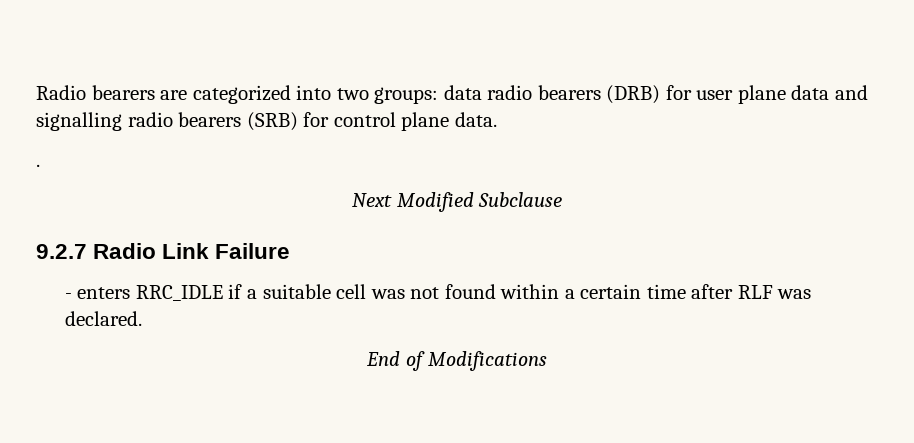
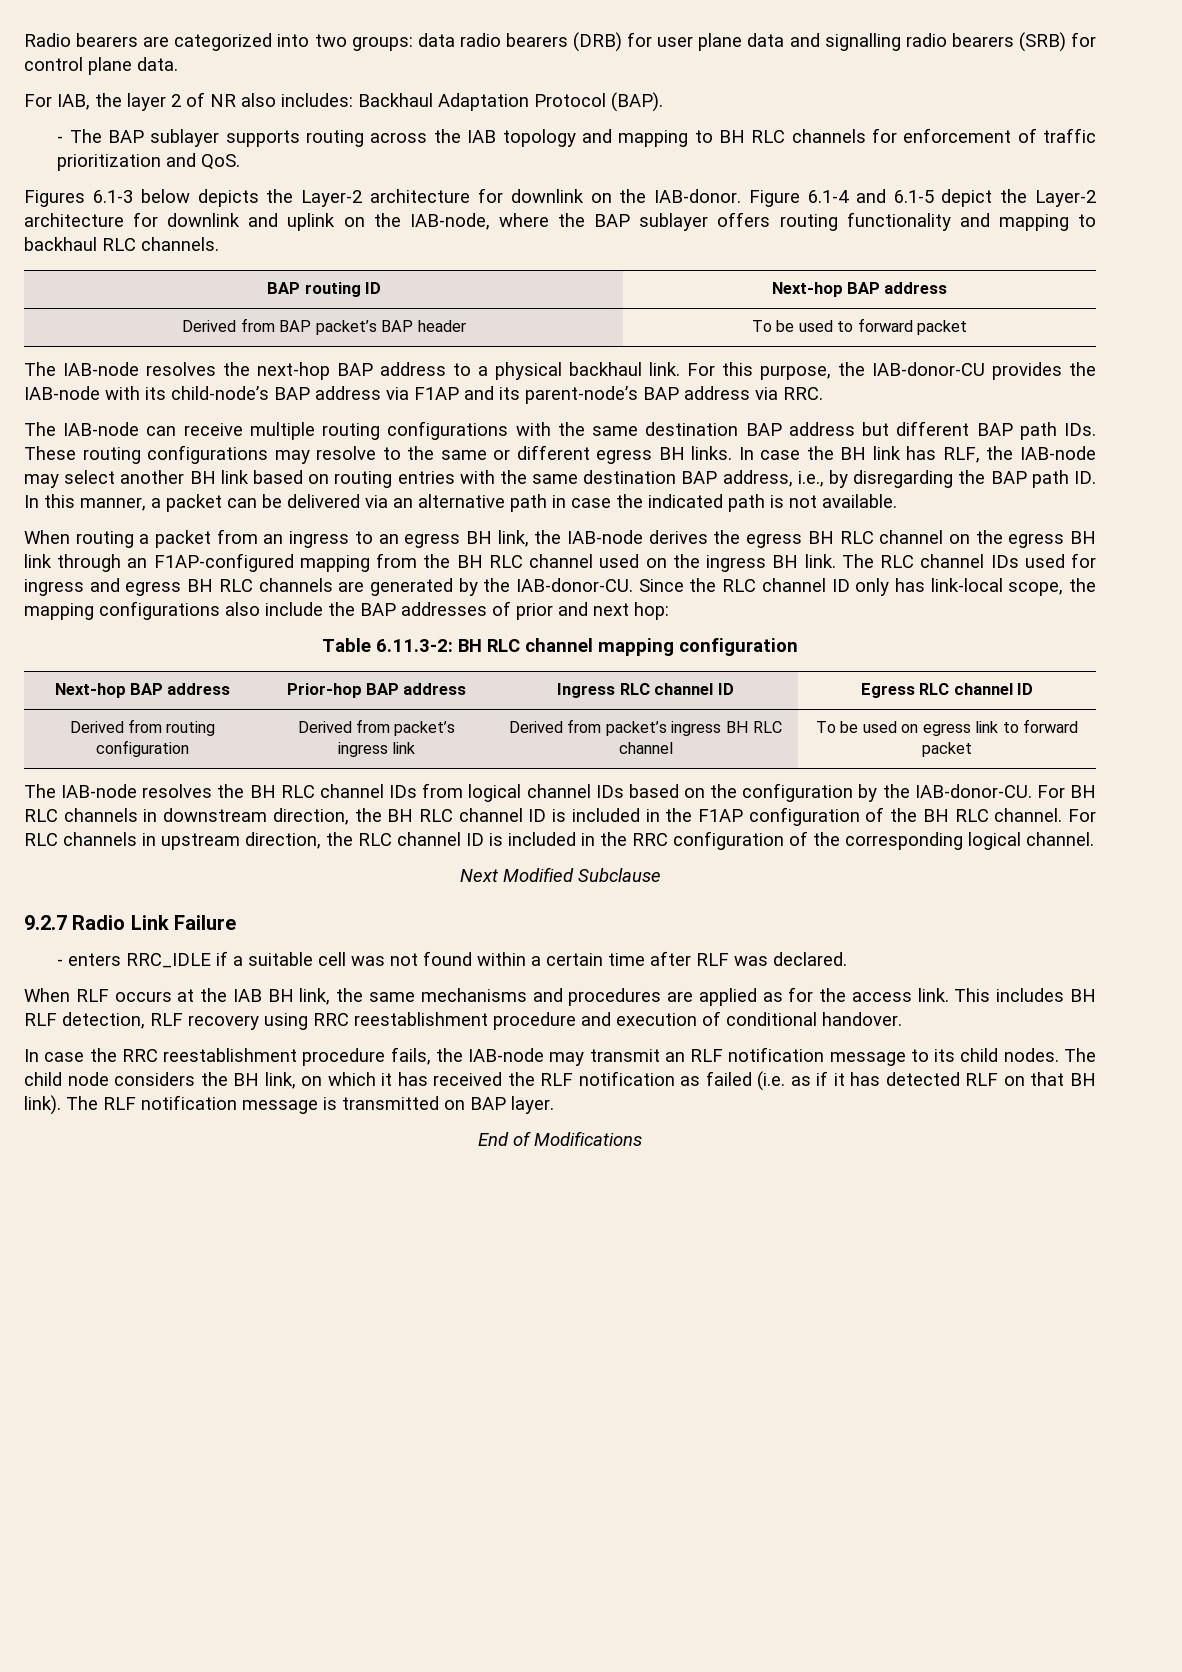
- .
+ For IAB, the layer 2 of NR also includes: Backhaul Adaptation Protocol (BAP).
+ - The BAP sublayer supports routing across the IAB topology and mapping to BH RLC channels for enforcement of traffic prioritization and QoS.
+ Figures 6.1-3 below depicts the Layer-2 architecture for downlink on the IAB-donor. Figure 6.1-4 and 6.1-5 depict the Layer-2 architecture for downlink and uplink on the IAB-node, where the BAP sublayer offers routing functionality and mapping to backhaul RLC channels.
+ BAP routing ID | Next-hop BAP address
+ Derived from BAP packet’s BAP header | To be used to forward packet
+ The IAB-node resolves the next-hop BAP address to a physical backhaul link. For this purpose, the IAB-donor-CU provides the IAB-node with its child-node’s BAP address via F1AP and its parent-node’s BAP address via RRC.
+ The IAB-node can receive multiple routing configurations with the same destination BAP address but different BAP path IDs. These routing configurations may resolve to the same or different egress BH links. In case the BH link has RLF, the IAB-node may select another BH link based on routing entries with the same destination BAP address, i.e., by disregarding the BAP path ID. In this manner, a packet can be delivered via an alternative path in case the indicated path is not available.
+ When routing a packet from an ingress to an egress BH link, the IAB-node derives the egress BH RLC channel on the egress BH link through an F1AP-configured mapping from the BH RLC channel used on the ingress BH link. The RLC channel IDs used for ingress and egress BH RLC channels are generated by the IAB-donor-CU. Since the RLC channel ID only has link-local scope, the mapping configurations also include the BAP addresses of prior and next hop:
+ Table 6.11.3-2: BH RLC channel mapping configuration
+ Next-hop BAP address | Prior-hop BAP address | Ingress RLC channel ID | Egress RLC channel ID
+ Derived from routing configuration | Derived from packet’s ingress link | Derived from packet’s ingress BH RLC channel | To be used on egress link to forward packet
+ The IAB-node resolves the BH RLC channel IDs from logical channel IDs based on the configuration by the IAB-donor-CU. For BH RLC channels in downstream direction, the BH RLC channel ID is included in the F1AP configuration of the BH RLC channel. For RLC channels in upstream direction, the RLC channel ID is included in the RRC configuration of the corresponding logical channel.
+ When RLF occurs at the IAB BH link, the same mechanisms and procedures are applied as for the access link. This includes BH RLF detection, RLF recovery using RRC reestablishment procedure and execution of conditional handover.
+ In case the RRC reestablishment procedure fails, the IAB-node may transmit an RLF notification message to its child nodes. The child node considers the BH link, on which it has received the RLF notification as failed (i.e. as if it has detected RLF on that BH link). The RLF notification message is transmitted on BAP layer.

